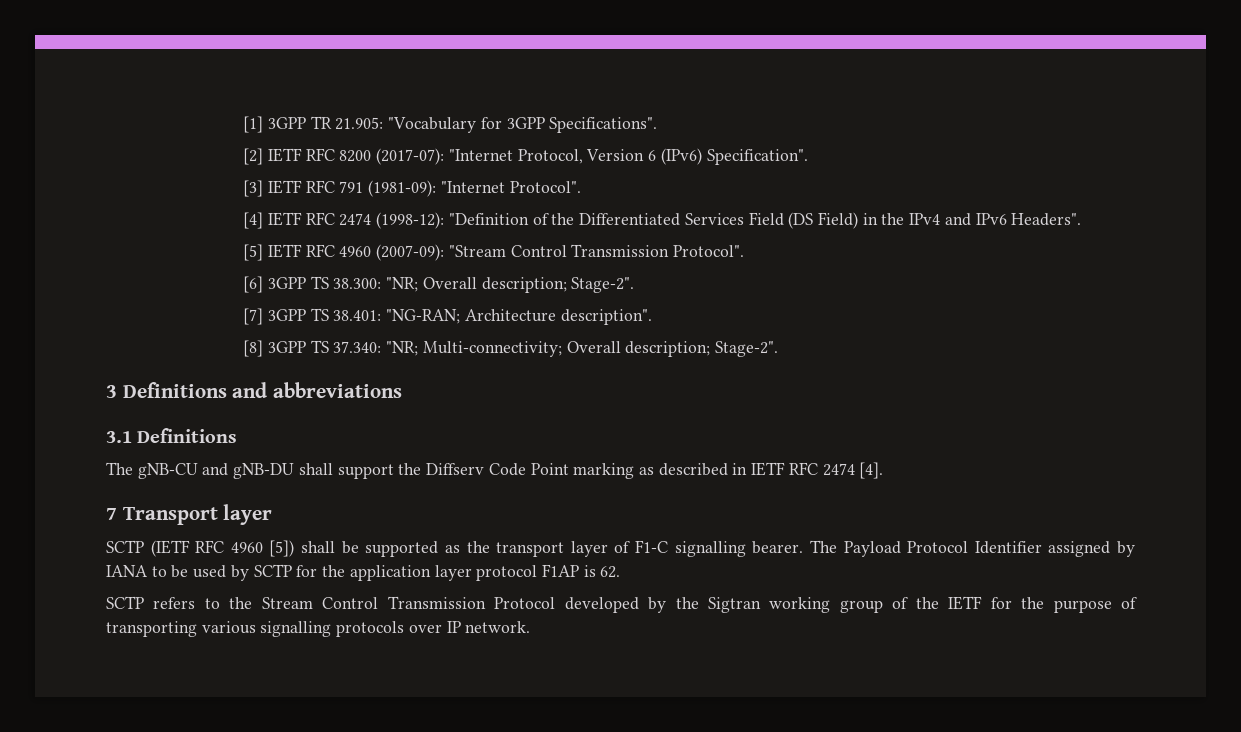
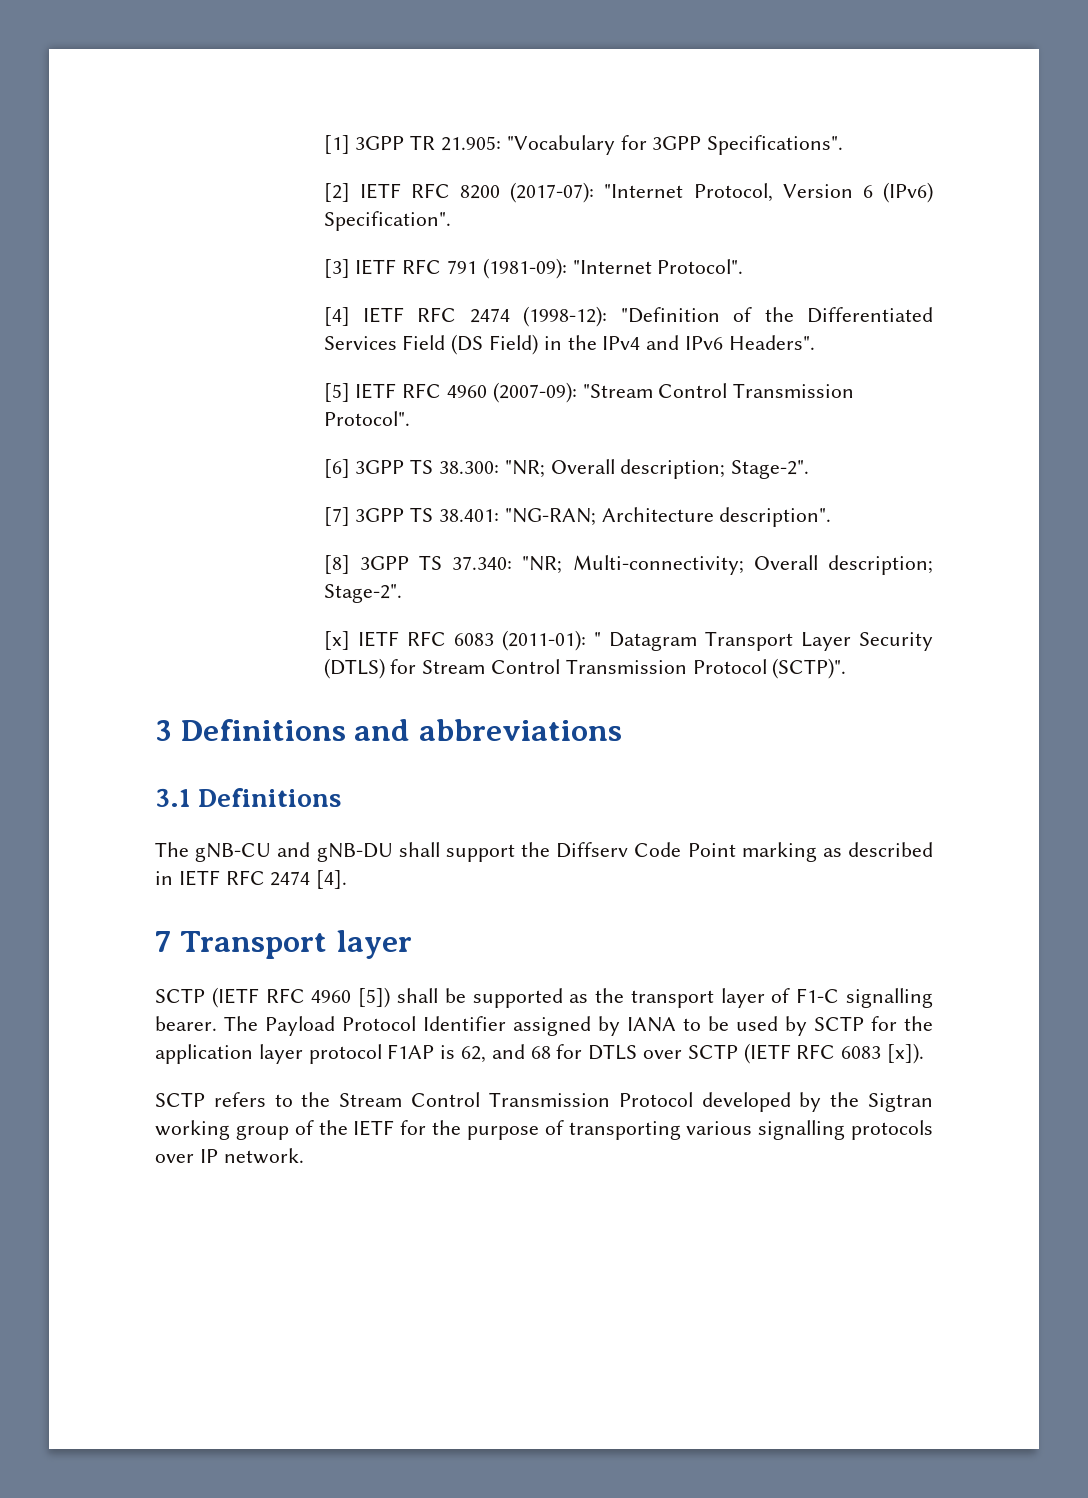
+ [x] IETF RFC 6083 (2011-01): " Datagram Transport Layer Security (DTLS) for Stream Control Transmission Protocol (SCTP)".
- The Payload Protocol Identifier assigned by IANA to be used by SCTP for the application layer protocol F1AP is 62.
+ The Payload Protocol Identifier assigned by IANA to be used by SCTP for the application layer protocol F1AP is 62, and 68 for DTLS over SCTP (IETF RFC 6083 [x]).

